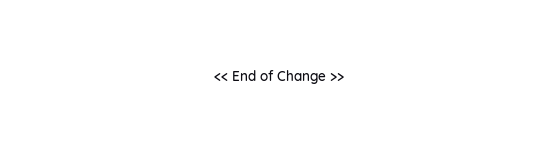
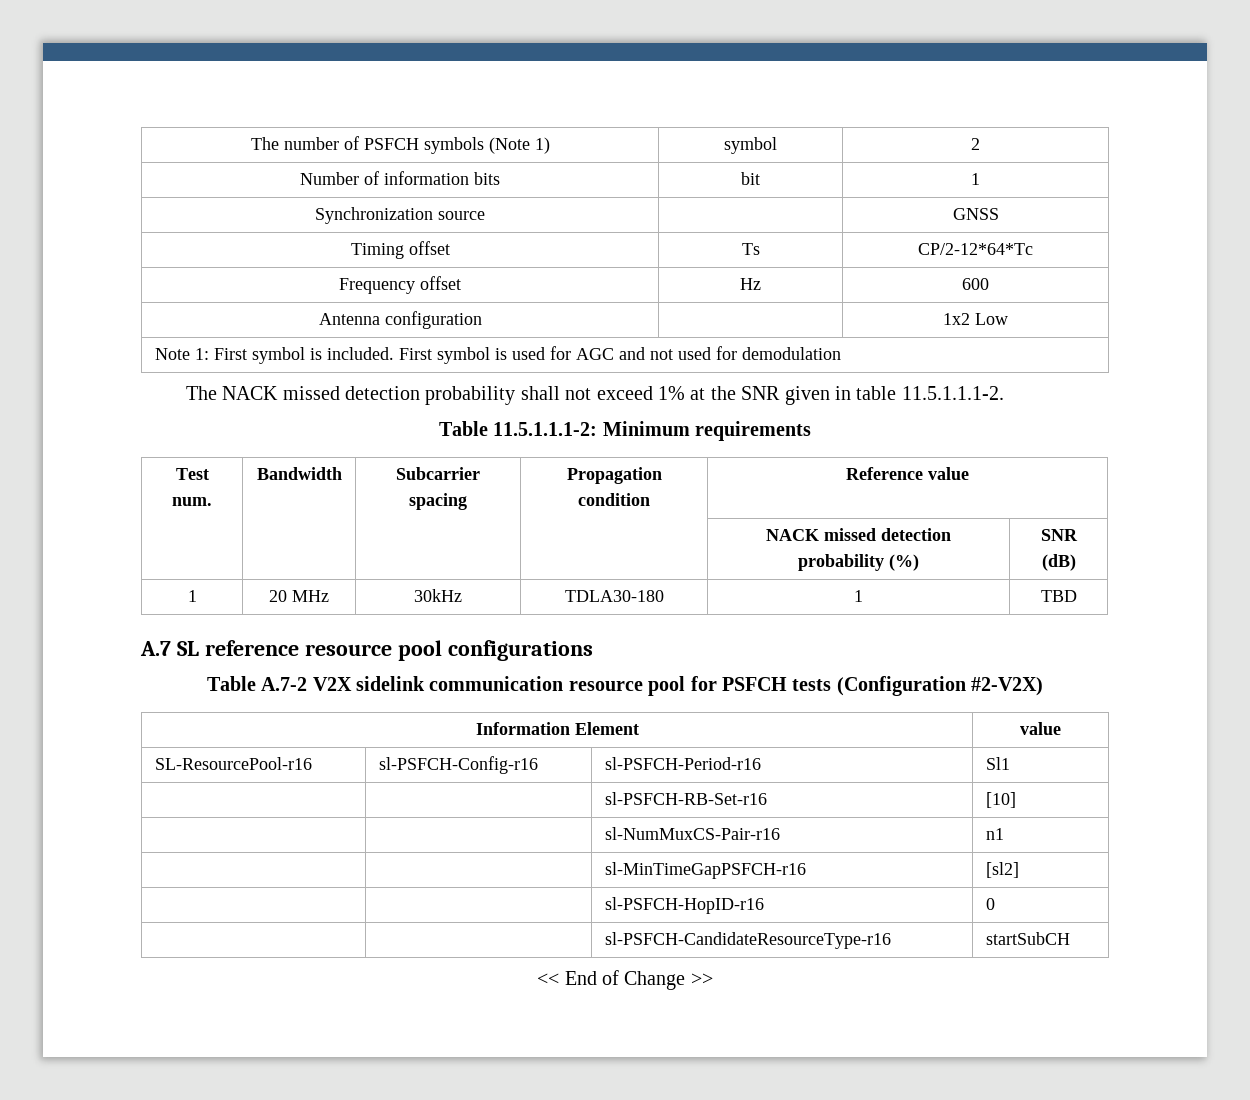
+ The number of PSFCH symbols (Note 1) | symbol | 2
+ Number of information bits | bit | 1
+ Synchronization source | | GNSS
+ Timing offset | Ts | CP/2-12*64*Tc
+ Frequency offset | Hz | 600
+ Antenna configuration | | 1x2 Low
+ Note 1: First symbol is included. First symbol is used for AGC and not used for demodulation
+ The NACK missed detection probability shall not exceed 1% at the SNR given in table 11.5.1.1.1-2.
+ Table 11.5.1.1.1-2: Minimum requirements
+ Test num. | Bandwidth | Subcarrier spacing | Propagation condition | Reference value
+ | | | | NACK missed detection probability (%) | SNR (dB)
+ 1 | 20 MHz | 30kHz | TDLA30-180 | 1 | TBD
+ A.7 SL reference resource pool configurations
+ Table A.7-2 V2X sidelink communication resource pool for PSFCH tests (Configuration #2-V2X)
+ Information Element | value
+ SL-ResourcePool-r16 | sl-PSFCH-Config-r16 | sl-PSFCH-Period-r16 | Sl1
+ | | sl-PSFCH-RB-Set-r16 | [10]
+ | | sl-NumMuxCS-Pair-r16 | n1
+ | | sl-MinTimeGapPSFCH-r16 | [sl2]
+ | | sl-PSFCH-HopID-r16 | 0
+ | | sl-PSFCH-CandidateResourceType-r16 | startSubCH

